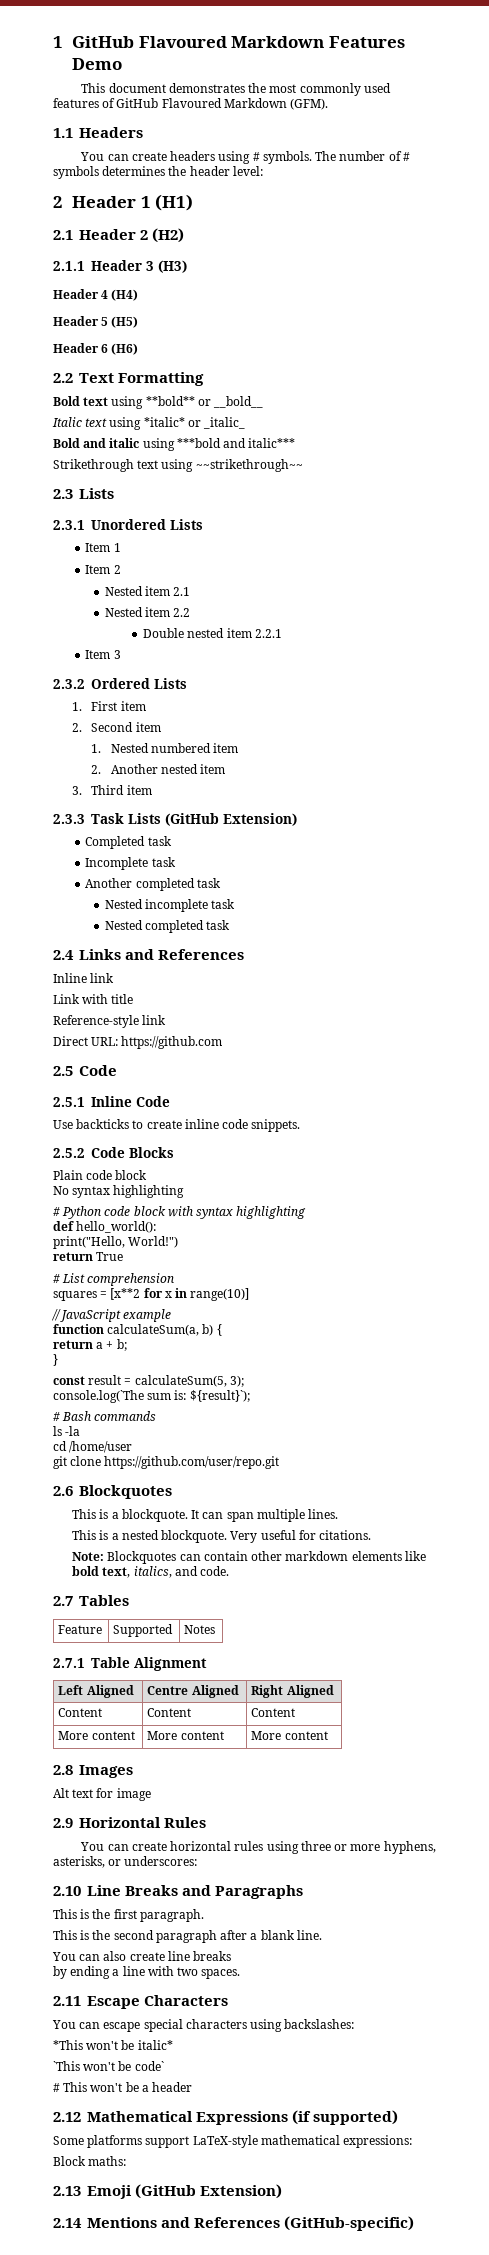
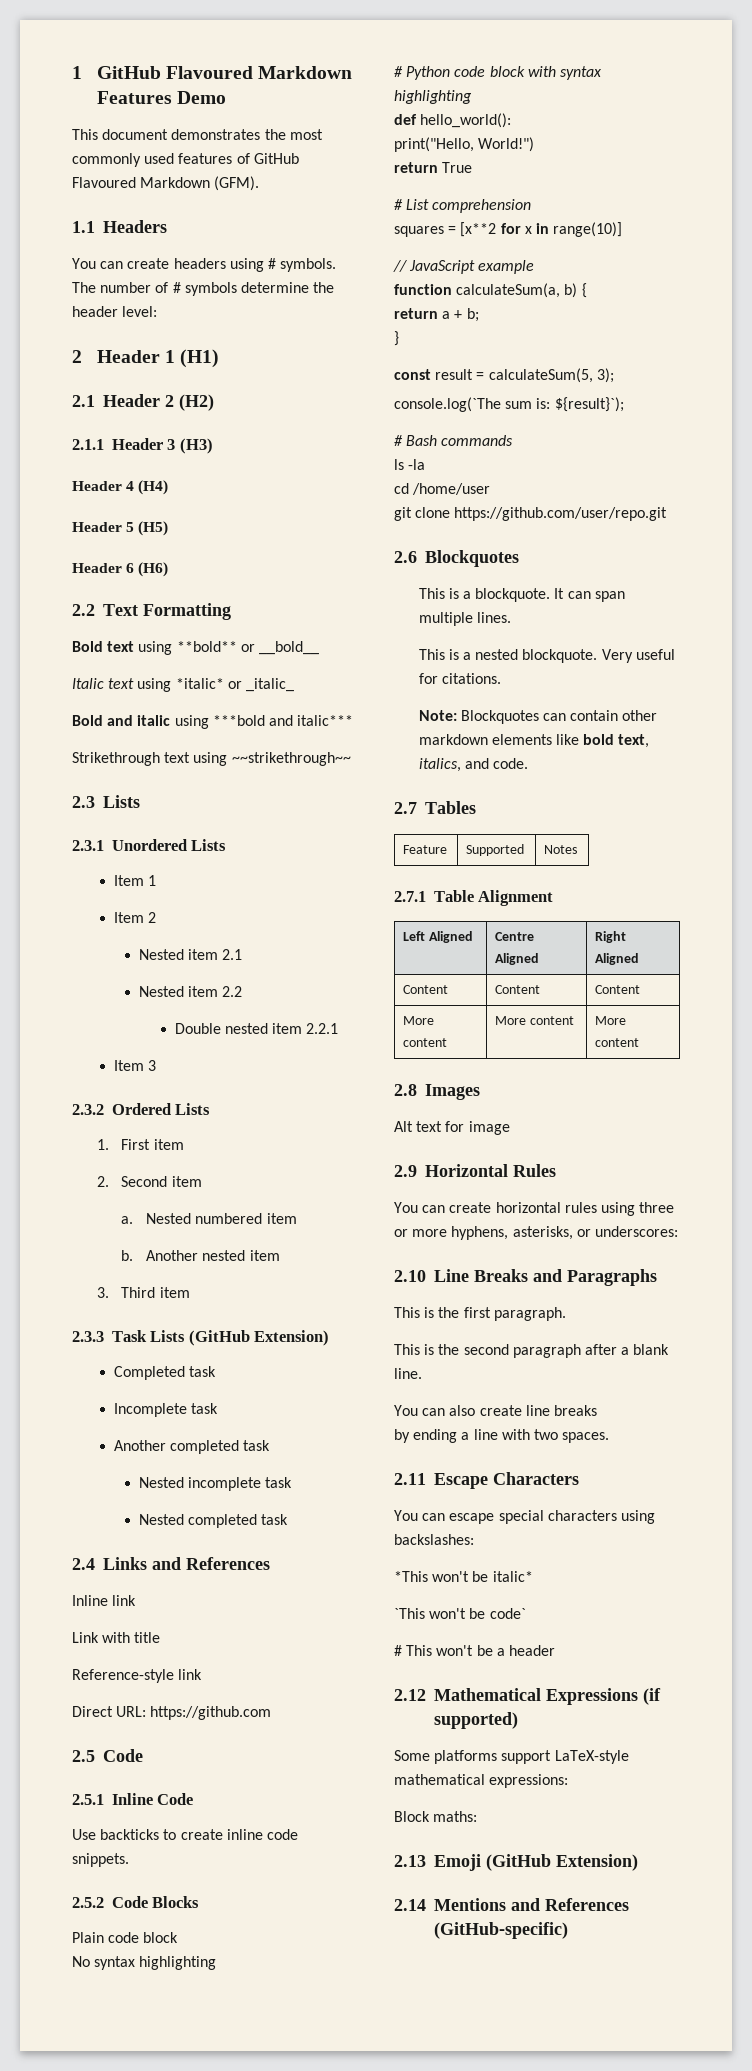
- The number of # symbols determines the header level:
+ The number of # symbols determine the header level:
- 1. Nested numbered item
+ a. Nested numbered item
- 2. Another nested item
+ b. Another nested item

